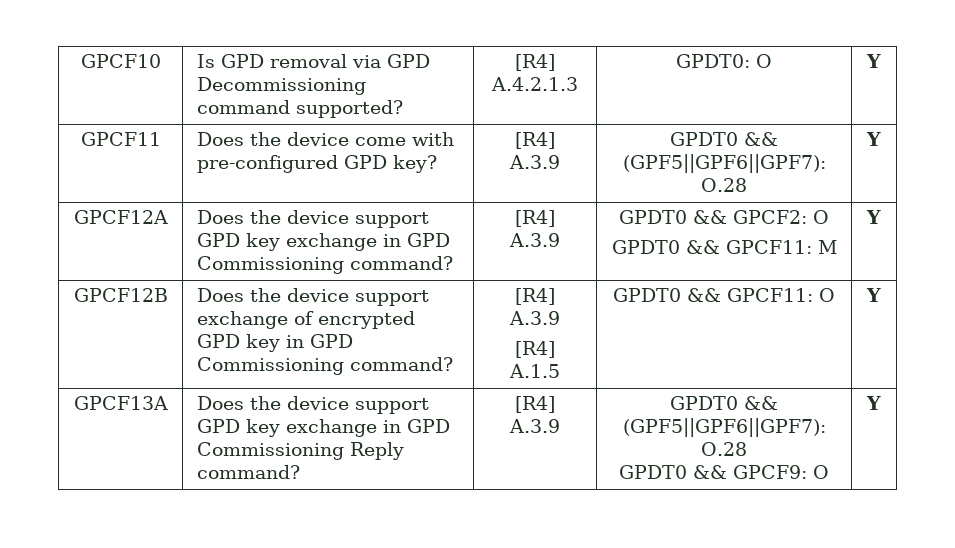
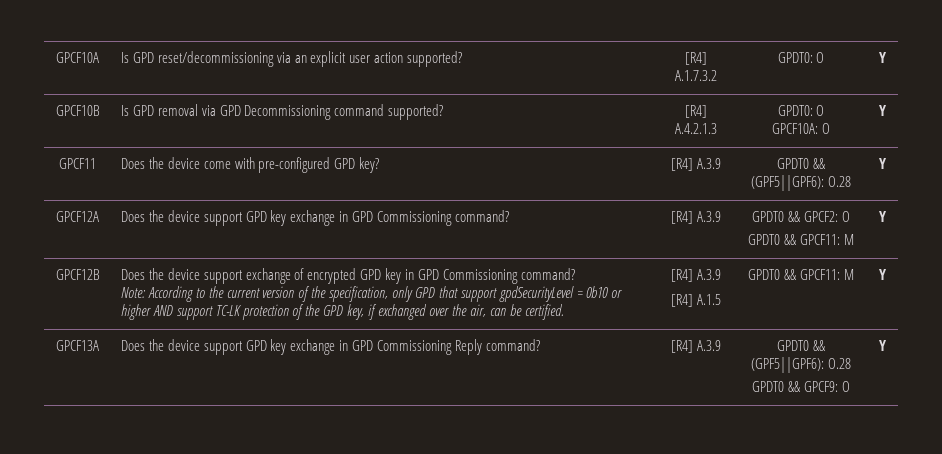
- GPCF10 | Is GPD removal via GPD Decommissioning command supported? | [R4] A.4.2.1.3 | GPDT0: O | Y
+ GPCF10A | Is GPD reset/decommissioning via an explicit user action supported? | [R4] A.1.7.3.2 | GPDT0: O | Y
+ GPCF10B | Is GPD removal via GPD Decommissioning command supported? | [R4] A.4.2.1.3 | GPDT0: O
+ GPCF10A: O | Y
- GPCF11 | Does the device come with pre-configured GPD key? | [R4] A.3.9 | GPDT0 && (GPF5||GPF6||GPF7): O.28 | Y
+ GPCF11 | Does the device come with pre-configured GPD key? | [R4] A.3.9 | GPDT0 && (GPF5||GPF6): O.28 | Y
+ Note: According to the current version of the specification, only GPD that support gpdSecurityLevel = 0b10 or higher AND support TC-LK protection of the GPD key, if exchanged over the air, can be certified.
- [R4] A.1.5 | GPDT0 && GPCF11: O
+ [R4] A.1.5 | GPDT0 && GPCF11: M
- GPCF13A | Does the device support GPD key exchange in GPD Commissioning Reply command? | [R4] A.3.9 | GPDT0 && (GPF5||GPF6||GPF7): O.28
+ GPCF13A | Does the device support GPD key exchange in GPD Commissioning Reply command? | [R4] A.3.9 | GPDT0 && (GPF5||GPF6): O.28

